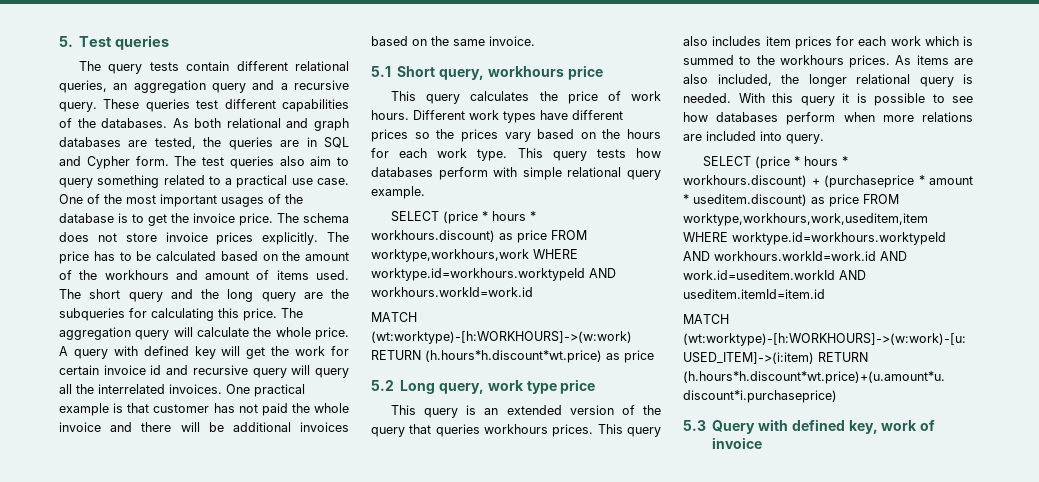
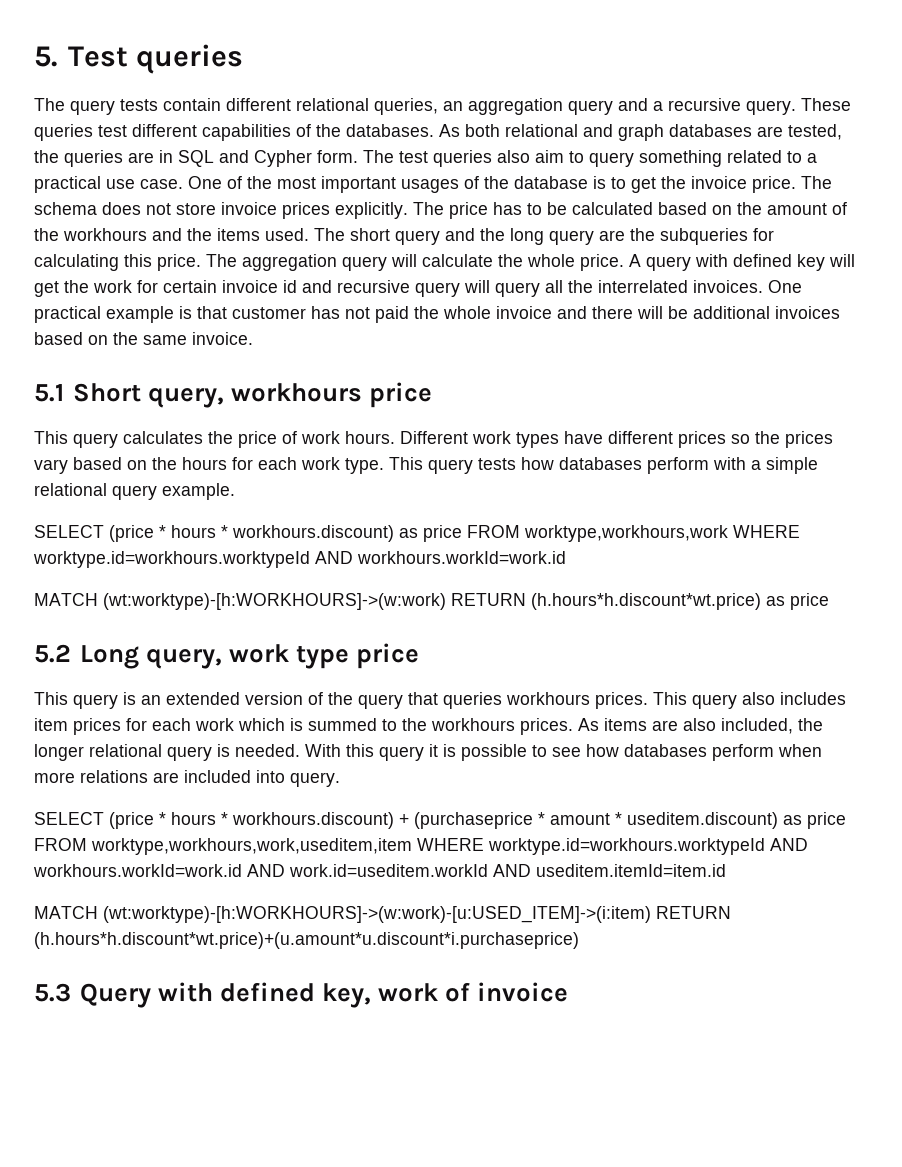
- The price has to be calculated based on the amount of the workhours and amount of items used.
+ The price has to be calculated based on the amount of the workhours and the items used.
- This query tests how databases perform with simple relational query example.
+ This query tests how databases perform with a simple relational query example.

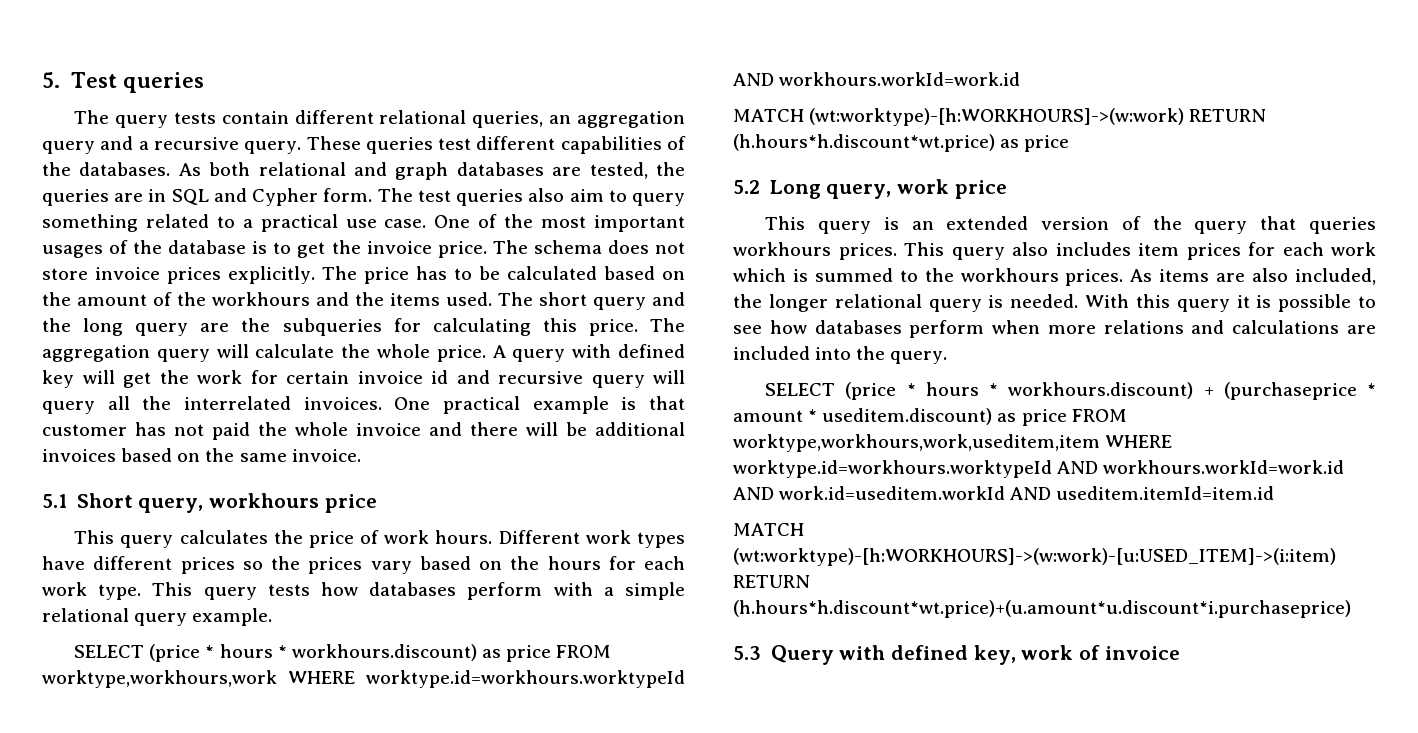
- 5.2 Long query, work type price
+ 5.2 Long query, work price
- With this query it is possible to see how databases perform when more relations are included into query.
+ With this query it is possible to see how databases perform when more relations and calculations are included into the query.

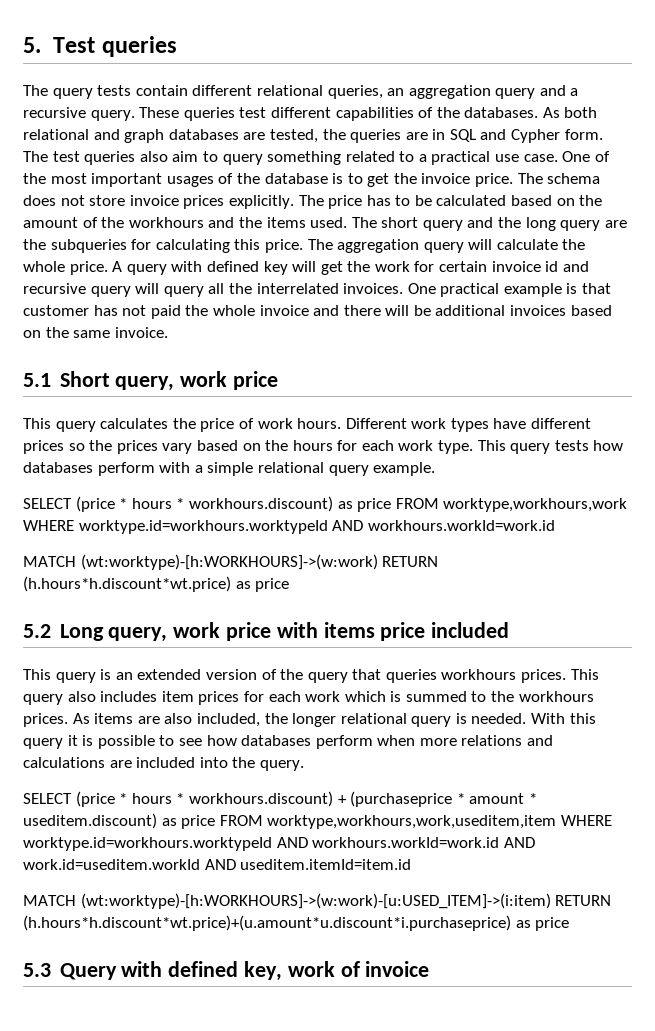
- 5.1 Short query, workhours price
+ 5.1 Short query, work price
- 5.2 Long query, work price
+ 5.2 Long query, work price with items price included
- MATCH (wt:worktype)-[h:WORKHOURS]->(w:work)-[u:USED_ITEM]->(i:item) RETURN (h.hours*h.discount*wt.price)+(u.amount*u.discount*i.purchaseprice)
+ MATCH (wt:worktype)-[h:WORKHOURS]->(w:work)-[u:USED_ITEM]->(i:item) RETURN (h.hours*h.discount*wt.price)+(u.amount*u.discount*i.purchaseprice) as price

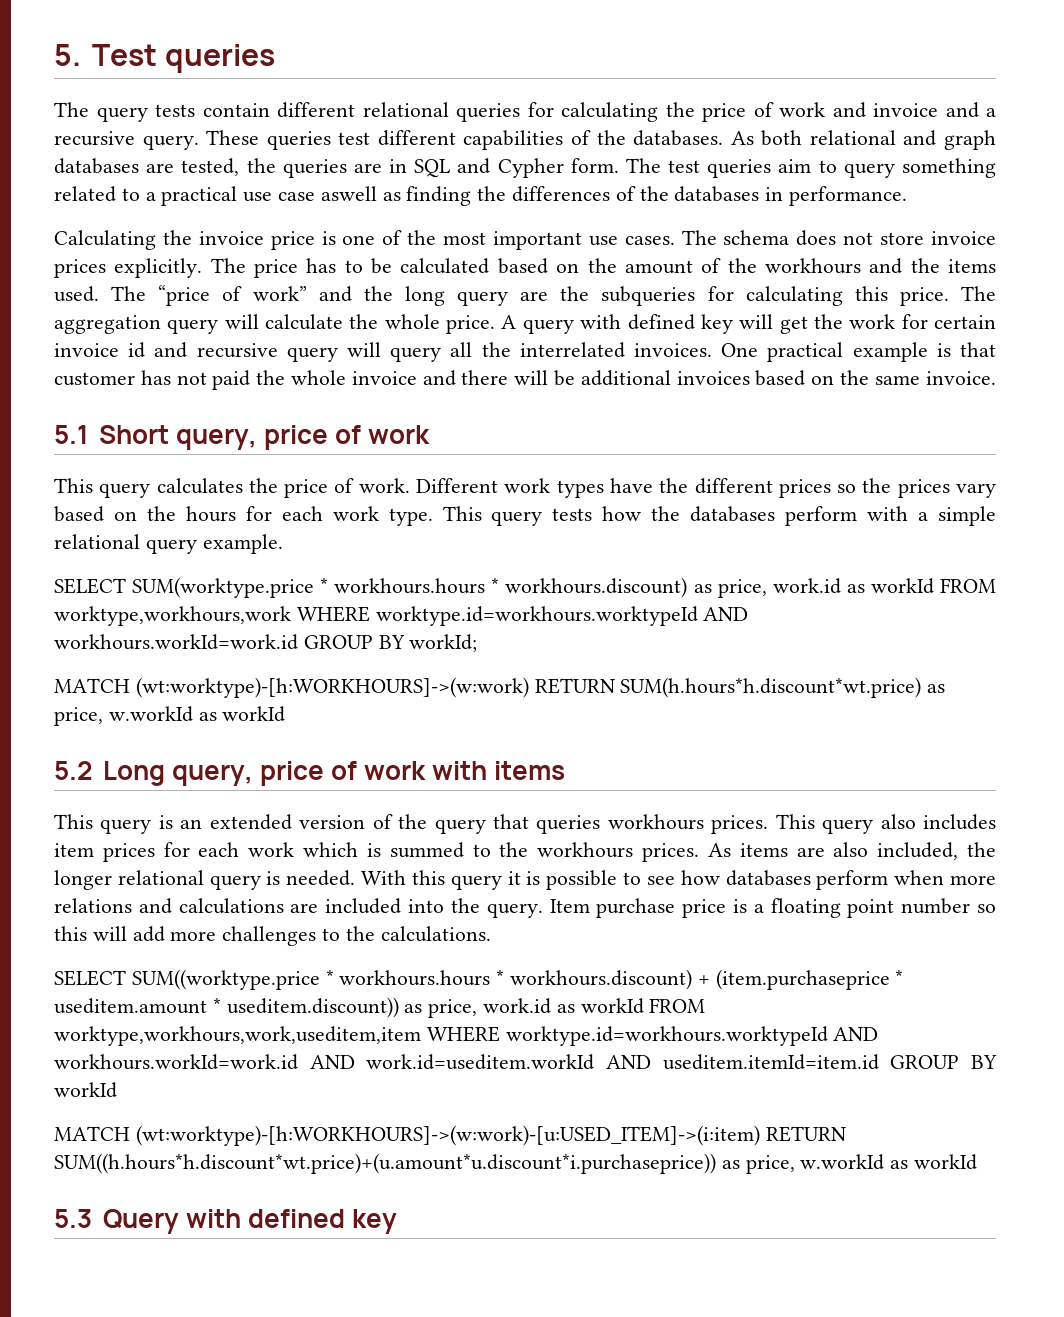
- The query tests contain different relational queries, an aggregation query and a recursive query.
+ The query tests contain different relational queries for calculating the price of work and invoice and a recursive query.
- The test queries also aim to query something related to a practical use case. One of the most important usages of the database is to get the invoice price.
+ The test queries aim to query something related to a practical use case aswell as finding the differences of the databases in performance.
+ Calculating the invoice price is one of the most important use cases.
- The short query and the long query are the subqueries for calculating this price.
+ The “price of work” and the long query are the subqueries for calculating this price.
- 5.1 Short query, work price
+ 5.1 Short query, price of work
- This query calculates the price of work hours.
+ This query calculates the price of work.
- Different work types have different prices so the prices vary based on the hours for each work type.
+ Different work types have the different prices so the prices vary based on the hours for each work type.
- This query tests how databases perform with a simple relational query example.
+ This query tests how the databases perform with a simple relational query example.
- SELECT (price * hours * workhours.discount) as price FROM worktype,workhours,work WHERE worktype.id=workhours.worktypeId AND workhours.workId=work.id
+ SELECT SUM(worktype.price * workhours.hours * workhours.discount) as price, work.id as workId FROM worktype,workhours,work WHERE worktype.id=workhours.worktypeId AND workhours.workId=work.id GROUP BY workId;
- MATCH (wt:worktype)-[h:WORKHOURS]->(w:work) RETURN (h.hours*h.discount*wt.price) as price
+ MATCH (wt:worktype)-[h:WORKHOURS]->(w:work) RETURN SUM(h.hours*h.discount*wt.price) as price, w.workId as workId
- 5.2 Long query, work price with items price included
+ 5.2 Long query, price of work with items
- With this query it is possible to see how databases perform when more relations and calculations are included into the query.
- SELECT (price * hours * workhours.discount) + (purchaseprice * amount * useditem.discount) as price FROM worktype,workhours,work,useditem,item WHERE worktype.id=workhours.worktypeId AND workhours.workId=work.id AND work.id=useditem.workId AND useditem.itemId=item.id
+ With this query it is possible to see how databases perform when more relations and calculations are included into the query. Item purchase price is a floating point number so this will add more challenges to the calculations.
+ SELECT SUM((worktype.price * workhours.hours * workhours.discount) + (item.purchaseprice * useditem.amount * useditem.discount)) as price, work.id as workId FROM worktype,workhours,work,useditem,item WHERE worktype.id=workhours.worktypeId AND workhours.workId=work.id AND work.id=useditem.workId AND useditem.itemId=item.id GROUP BY workId
- MATCH (wt:worktype)-[h:WORKHOURS]->(w:work)-[u:USED_ITEM]->(i:item) RETURN (h.hours*h.discount*wt.price)+(u.amount*u.discount*i.purchaseprice) as price
+ MATCH (wt:worktype)-[h:WORKHOURS]->(w:work)-[u:USED_ITEM]->(i:item) RETURN SUM((h.hours*h.discount*wt.price)+(u.amount*u.discount*i.purchaseprice)) as price, w.workId as workId
- 5.3 Query with defined key, work of invoice
+ 5.3 Query with defined key

